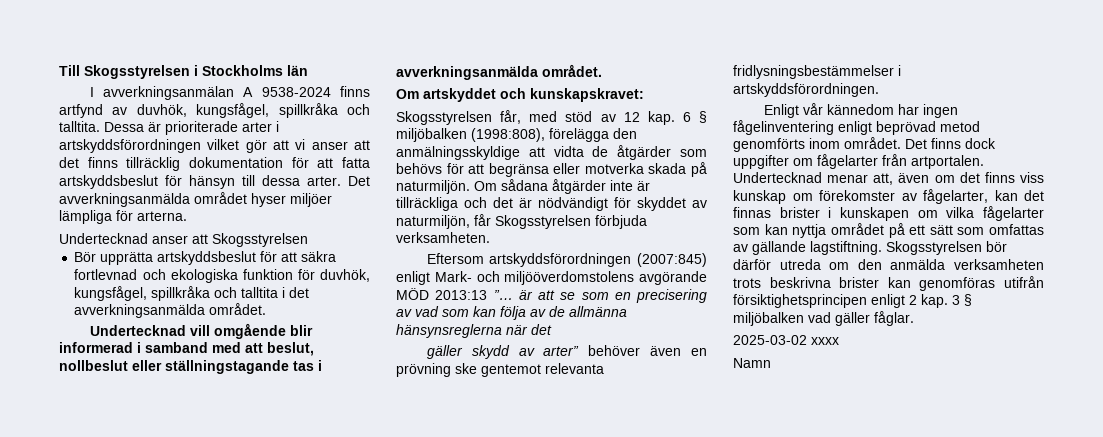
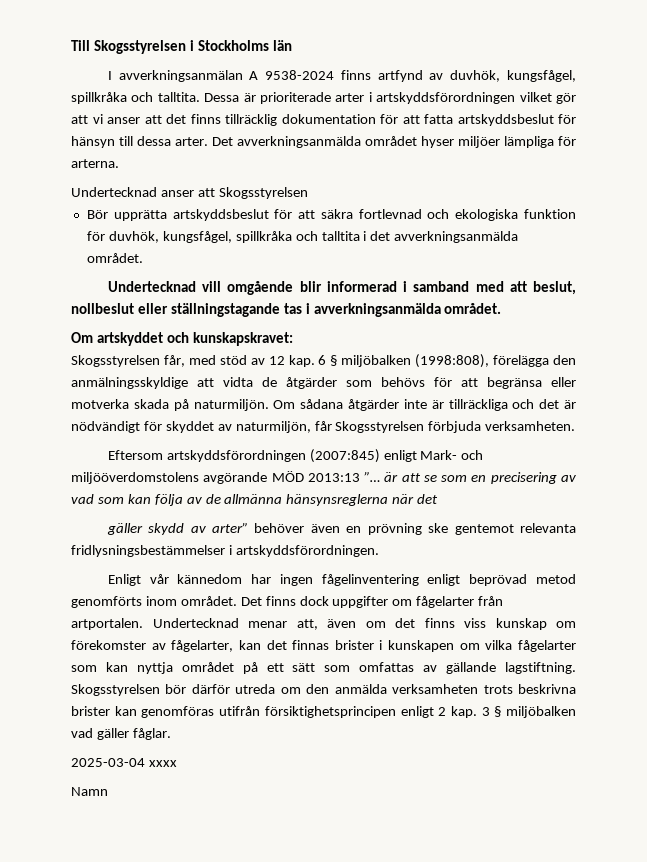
- 2025-03-02 xxxx
+ 2025-03-04 xxxx

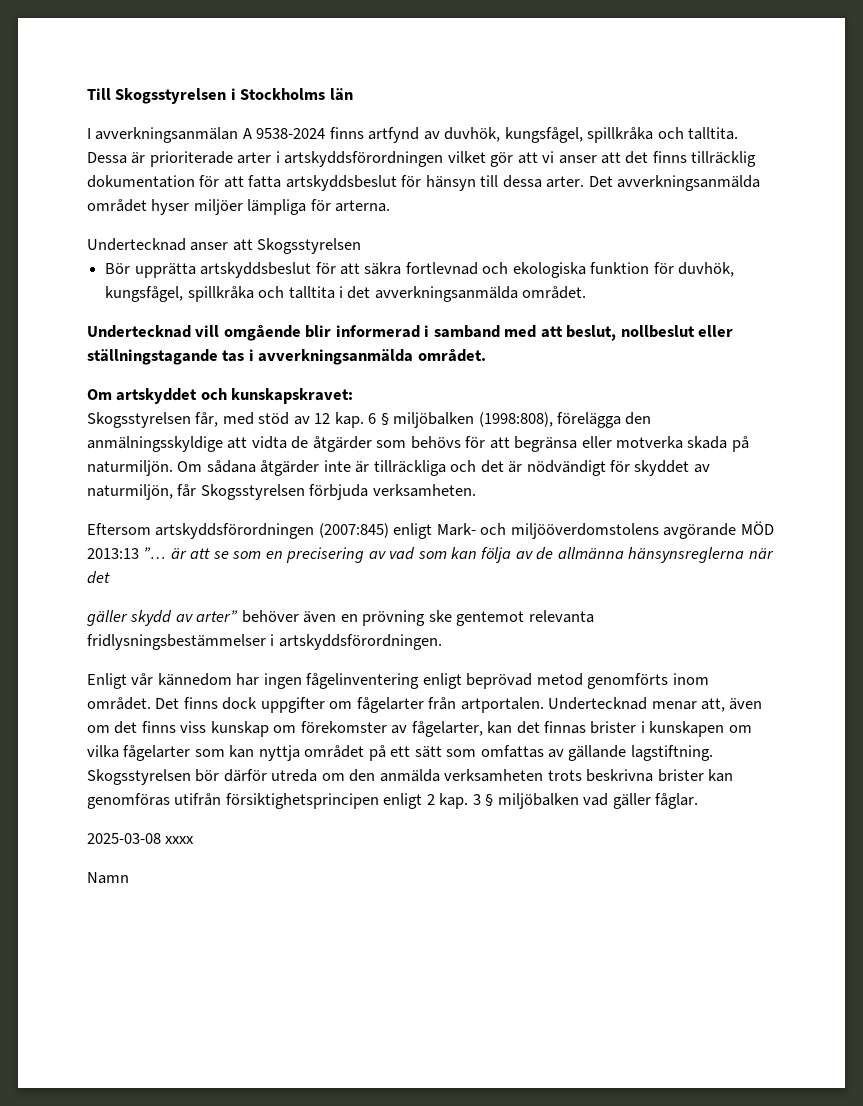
- 2025-03-04 xxxx
+ 2025-03-08 xxxx

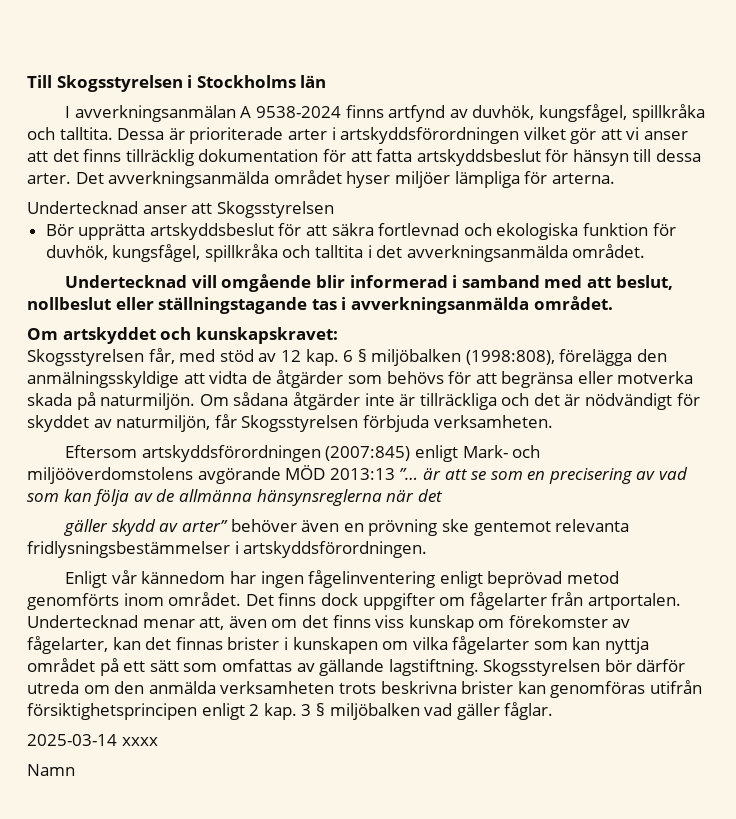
- 2025-03-08 xxxx
+ 2025-03-14 xxxx

